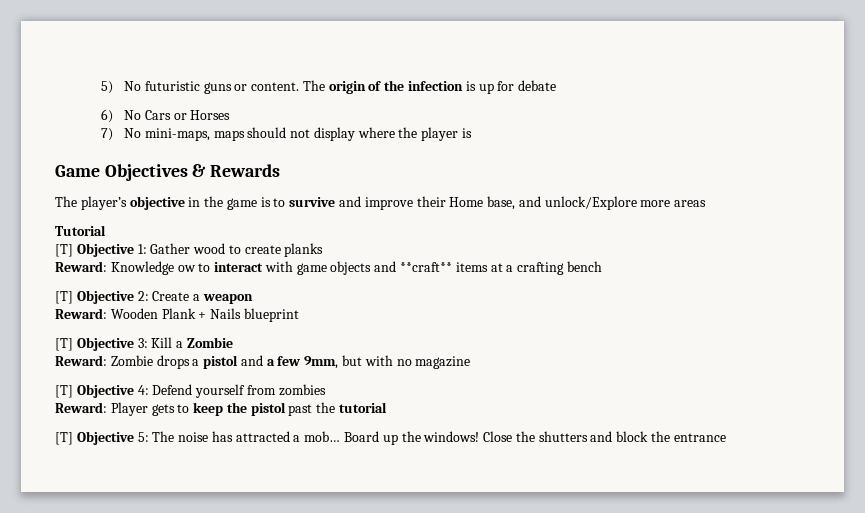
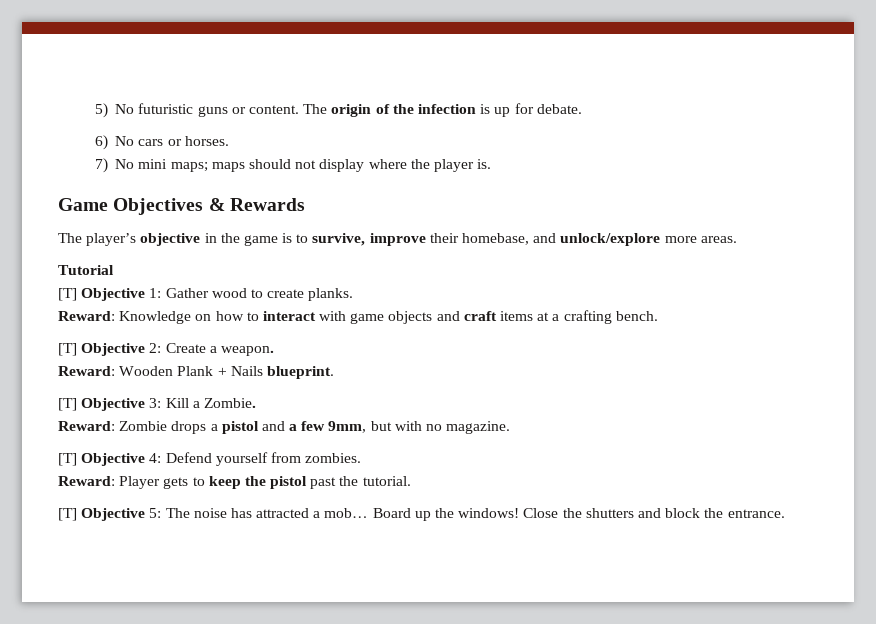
- The origin of the infection is up for debate
+ The origin of the infection is up for debate.
- 6) No Cars or Horses
+ 6) No cars or horses.
- 7) No mini-maps, maps should not display where the player is
+ 7) No mini maps; maps should not display where the player is.
- The player’s objective in the game is to survive and improve their Home base, and unlock/Explore more areas
+ The player’s objective in the game is to survive, improve their homebase, and unlock/explore more areas.
- [T] Objective 1: Gather wood to create planks
+ [T] Objective 1: Gather wood to create planks.
- Reward: Knowledge ow to interact with game objects and **craft** items at a crafting bench
+ Reward: Knowledge on how to interact with game objects and craft items at a crafting bench.
- [T] Objective 2: Create a weapon
+ [T] Objective 2: Create a weapon.
- Reward: Wooden Plank + Nails blueprint
+ Reward: Wooden Plank + Nails blueprint.
- [T] Objective 3: Kill a Zombie
+ [T] Objective 3: Kill a Zombie.
- Reward: Zombie drops a pistol and a few 9mm, but with no magazine
+ Reward: Zombie drops a pistol and a few 9mm, but with no magazine.
- [T] Objective 4: Defend yourself from zombies
+ [T] Objective 4: Defend yourself from zombies.
- Reward: Player gets to keep the pistol past the tutorial
+ Reward: Player gets to keep the pistol past the tutorial.
- Close the shutters and block the entrance
+ Close the shutters and block the entrance.

